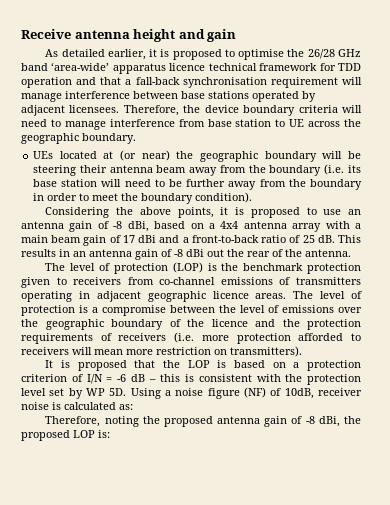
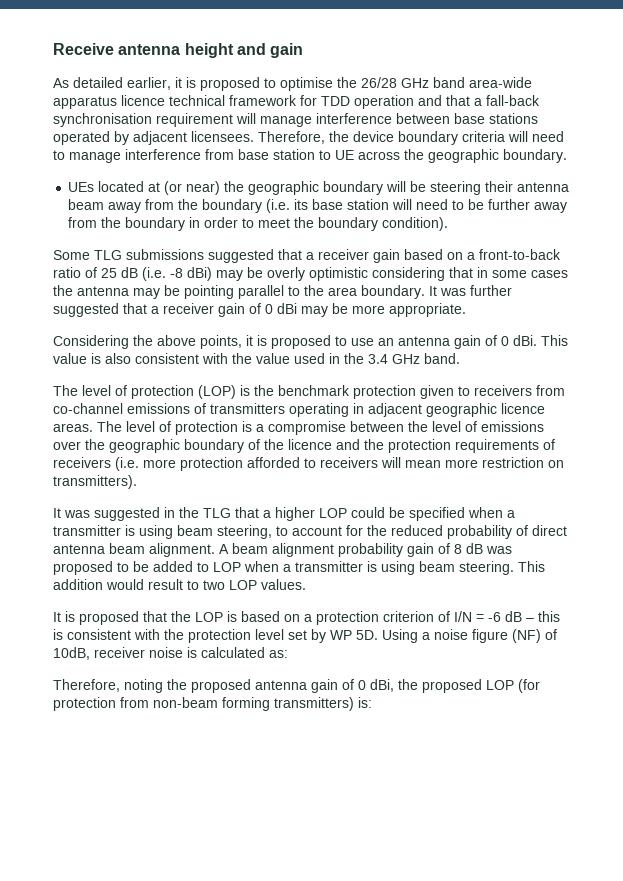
- As detailed earlier, it is proposed to optimise the 26/28 GHz band ‘area-wide’ apparatus licence technical framework for TDD operation and that a fall-back synchronisation requirement will manage interference between base stations operated by adjacent licensees.
+ As detailed earlier, it is proposed to optimise the 26/28 GHz band area-wide apparatus licence technical framework for TDD operation and that a fall-back synchronisation requirement will manage interference between base stations operated by adjacent licensees.
+ Some TLG submissions suggested that a receiver gain based on a front-to-back ratio of 25 dB (i.e. -8 dBi) may be overly optimistic considering that in some cases the antenna may be pointing parallel to the area boundary. It was further suggested that a receiver gain of 0 dBi may be more appropriate.
- Considering the above points, it is proposed to use an antenna gain of -8 dBi, based on a 4x4 antenna array with a main beam gain of 17 dBi and a front-to-back ratio of 25 dB. This results in an antenna gain of -8 dBi out the rear of the antenna.
+ Considering the above points, it is proposed to use an antenna gain of 0 dBi. This value is also consistent with the value used in the 3.4 GHz band.
+ It was suggested in the TLG that a higher LOP could be specified when a transmitter is using beam steering, to account for the reduced probability of direct antenna beam alignment. A beam alignment probability gain of 8 dB was proposed to be added to LOP when a transmitter is using beam steering. This addition would result to two LOP values.
- Therefore, noting the proposed antenna gain of -8 dBi, the proposed LOP is:
+ Therefore, noting the proposed antenna gain of 0 dBi, the proposed LOP (for protection from non-beam forming transmitters) is:

